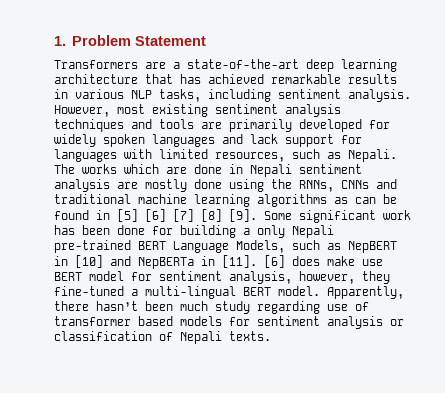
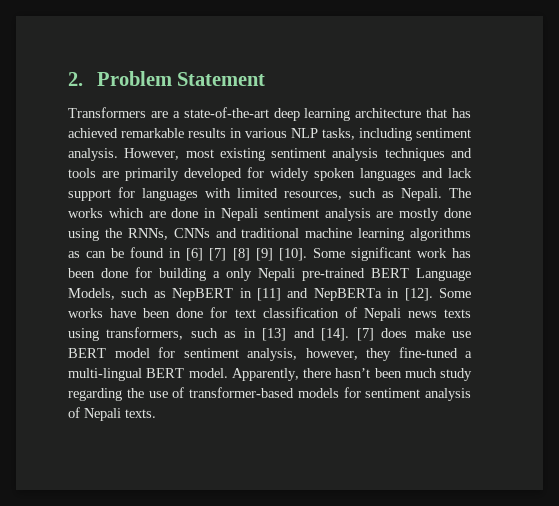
- 1. Problem Statement
+ 2. Problem Statement
- The works which are done in Nepali sentiment analysis are mostly done using the RNNs, CNNs and traditional machine learning algorithms as can be found in [5] [6] [7] [8] [9].
+ The works which are done in Nepali sentiment analysis are mostly done using the RNNs, CNNs and traditional machine learning algorithms as can be found in [6] [7] [8] [9] [10].
- Some significant work has been done for building a only Nepali pre-trained BERT Language Models, such as NepBERT in [10] and NepBERTa in [11]. [6] does make use BERT model for sentiment analysis, however, they fine-tuned a multi-lingual BERT model.
+ Some significant work has been done for building a only Nepali pre-trained BERT Language Models, such as NepBERT in [11] and NepBERTa in [12]. Some works have been done for text classification of Nepali news texts using transformers, such as in [13] and [14]. [7] does make use BERT model for sentiment analysis, however, they fine-tuned a multi-lingual BERT model.
- Apparently, there hasn’t been much study regarding use of transformer based models for sentiment analysis or classification of Nepali texts.
+ Apparently, there hasn’t been much study regarding the use of transformer-based models for sentiment analysis of Nepali texts.

